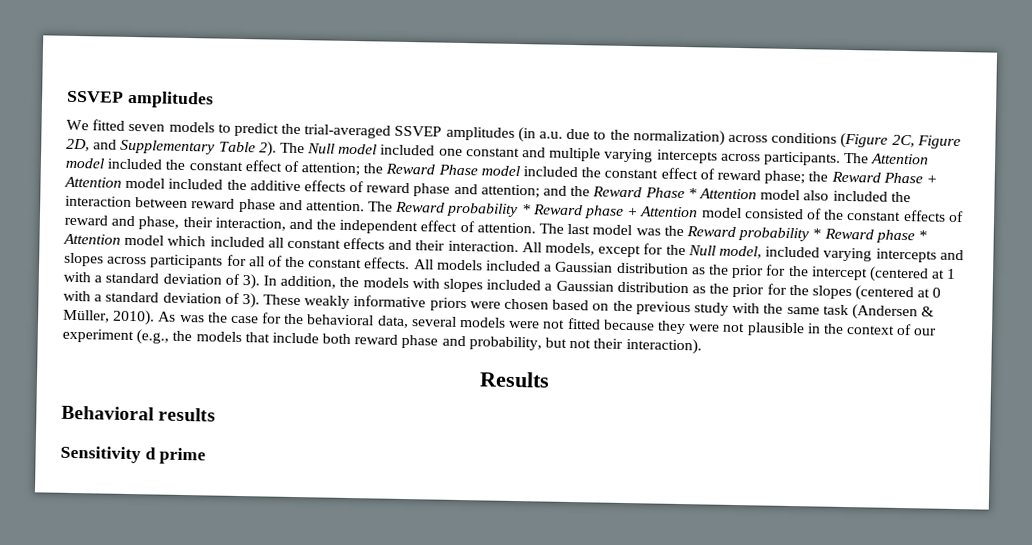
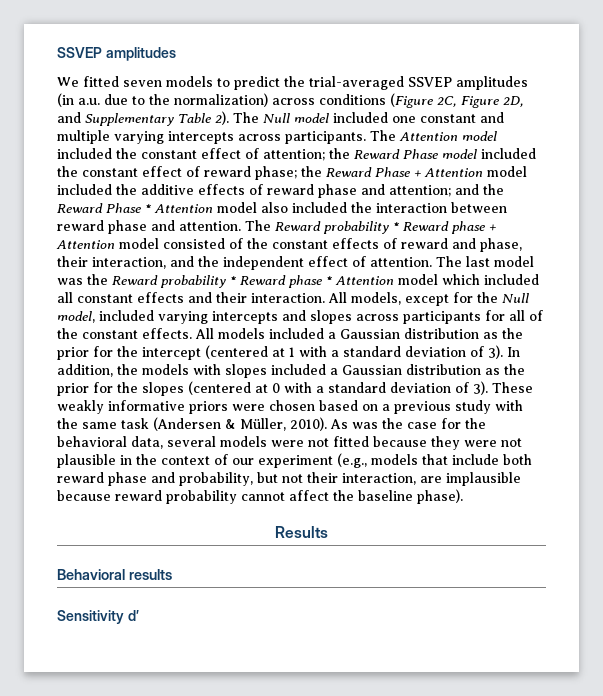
- These weakly informative priors were chosen based on the previous study with the same task (Andersen & Müller, 2010).
+ These weakly informative priors were chosen based on a previous study with the same task (Andersen & Müller, 2010).
- As was the case for the behavioral data, several models were not fitted because they were not plausible in the context of our experiment (e.g., the models that include both reward phase and probability, but not their interaction).
+ As was the case for the behavioral data, several models were not fitted because they were not plausible in the context of our experiment (e.g., models that include both reward phase and probability, but not their interaction, are implausible because reward probability cannot affect the baseline phase).
- Sensitivity d prime
+ Sensitivity d′

